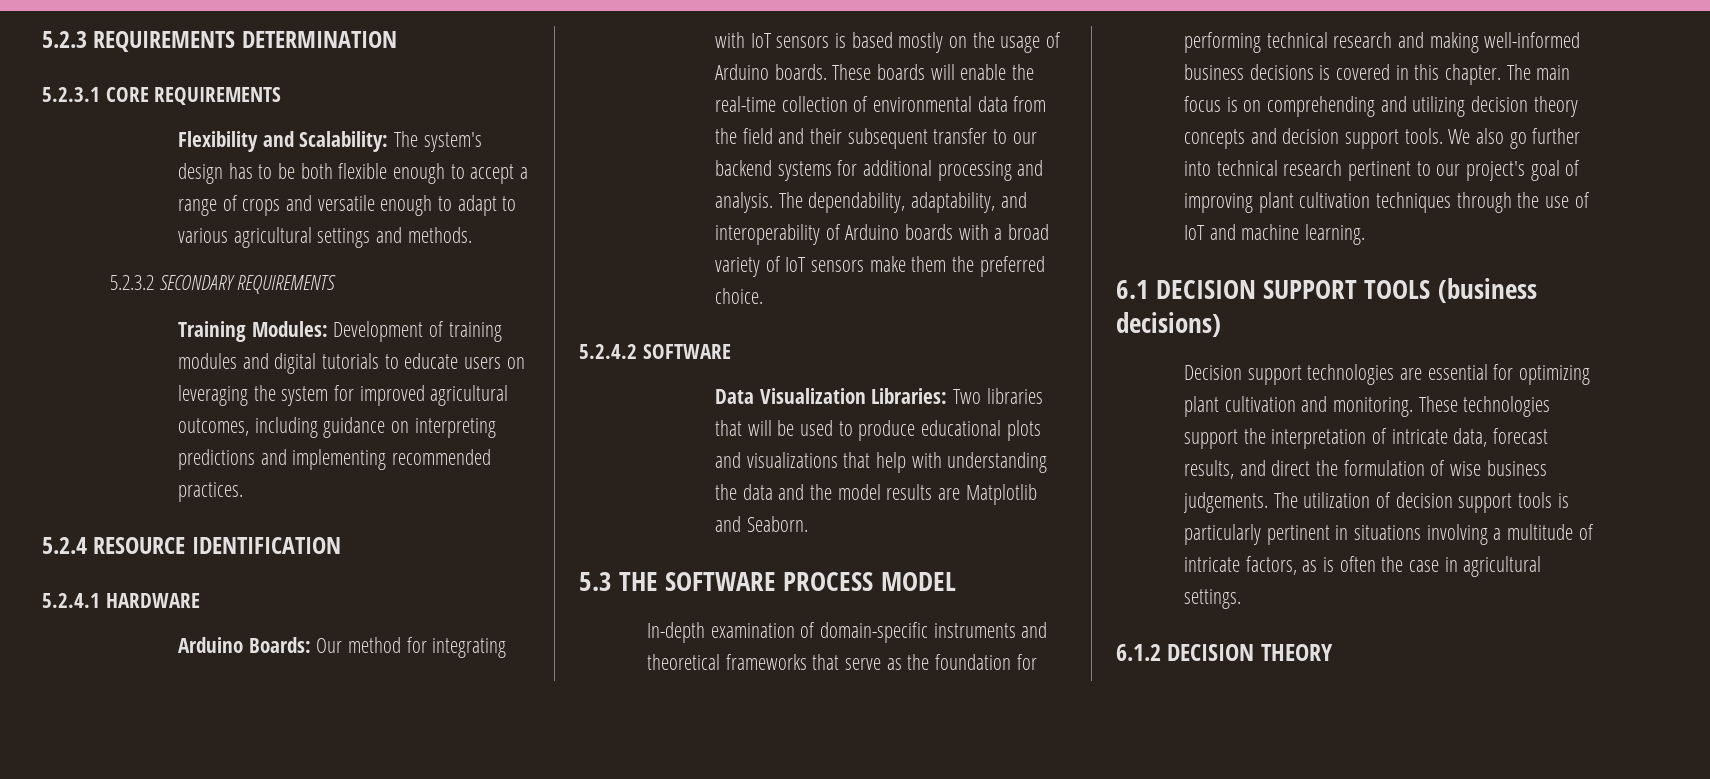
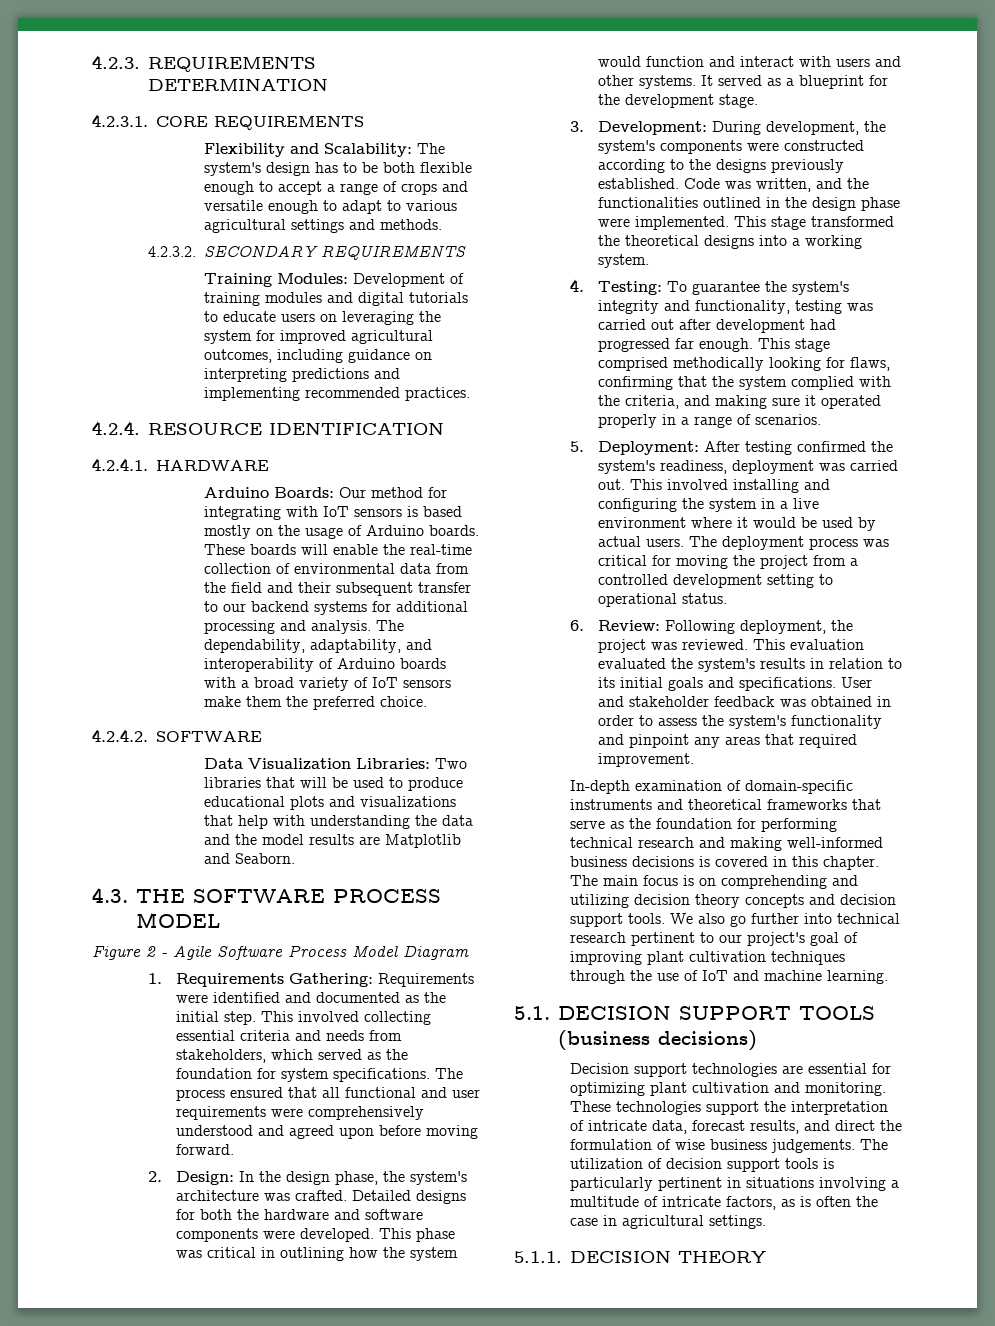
- 5.2.3 REQUIREMENTS DETERMINATION
+ 4.2.3. REQUIREMENTS DETERMINATION
- 5.2.3.1 CORE REQUIREMENTS
+ 4.2.3.1. CORE REQUIREMENTS
- 5.2.3.2 SECONDARY REQUIREMENTS
+ 4.2.3.2. SECONDARY REQUIREMENTS
- 5.2.4 RESOURCE IDENTIFICATION
+ 4.2.4. RESOURCE IDENTIFICATION
- 5.2.4.1 HARDWARE
+ 4.2.4.1. HARDWARE
- 5.2.4.2 SOFTWARE
+ 4.2.4.2. SOFTWARE
- 5.3 THE SOFTWARE PROCESS MODEL
+ 4.3. THE SOFTWARE PROCESS MODEL
+ Figure 2 - Agile Software Process Model Diagram
+ 1. Requirements Gathering: Requirements were identified and documented as the initial step. This involved collecting essential criteria and needs from stakeholders, which served as the foundation for system specifications. The process ensured that all functional and user requirements were comprehensively understood and agreed upon before moving forward.
+ 2. Design: In the design phase, the system's architecture was crafted. Detailed designs for both the hardware and software components were developed. This phase was critical in outlining how the system would function and interact with users and other systems. It served as a blueprint for the development stage.
+ 3. Development: During development, the system's components were constructed according to the designs previously established. Code was written, and the functionalities outlined in the design phase were implemented. This stage transformed the theoretical designs into a working system.
+ 4. Testing: To guarantee the system's integrity and functionality, testing was carried out after development had progressed far enough. This stage comprised methodically looking for flaws, confirming that the system complied with the criteria, and making sure it operated properly in a range of scenarios.
+ 5. Deployment: After testing confirmed the system's readiness, deployment was carried out. This involved installing and configuring the system in a live environment where it would be used by actual users. The deployment process was critical for moving the project from a controlled development setting to operational status.
+ 6. Review: Following deployment, the project was reviewed. This evaluation evaluated the system's results in relation to its initial goals and specifications. User and stakeholder feedback was obtained in order to assess the system's functionality and pinpoint any areas that required improvement.
- 6.1 DECISION SUPPORT TOOLS (business decisions)
+ 5.1. DECISION SUPPORT TOOLS (business decisions)
- 6.1.2 DECISION THEORY
+ 5.1.1. DECISION THEORY

